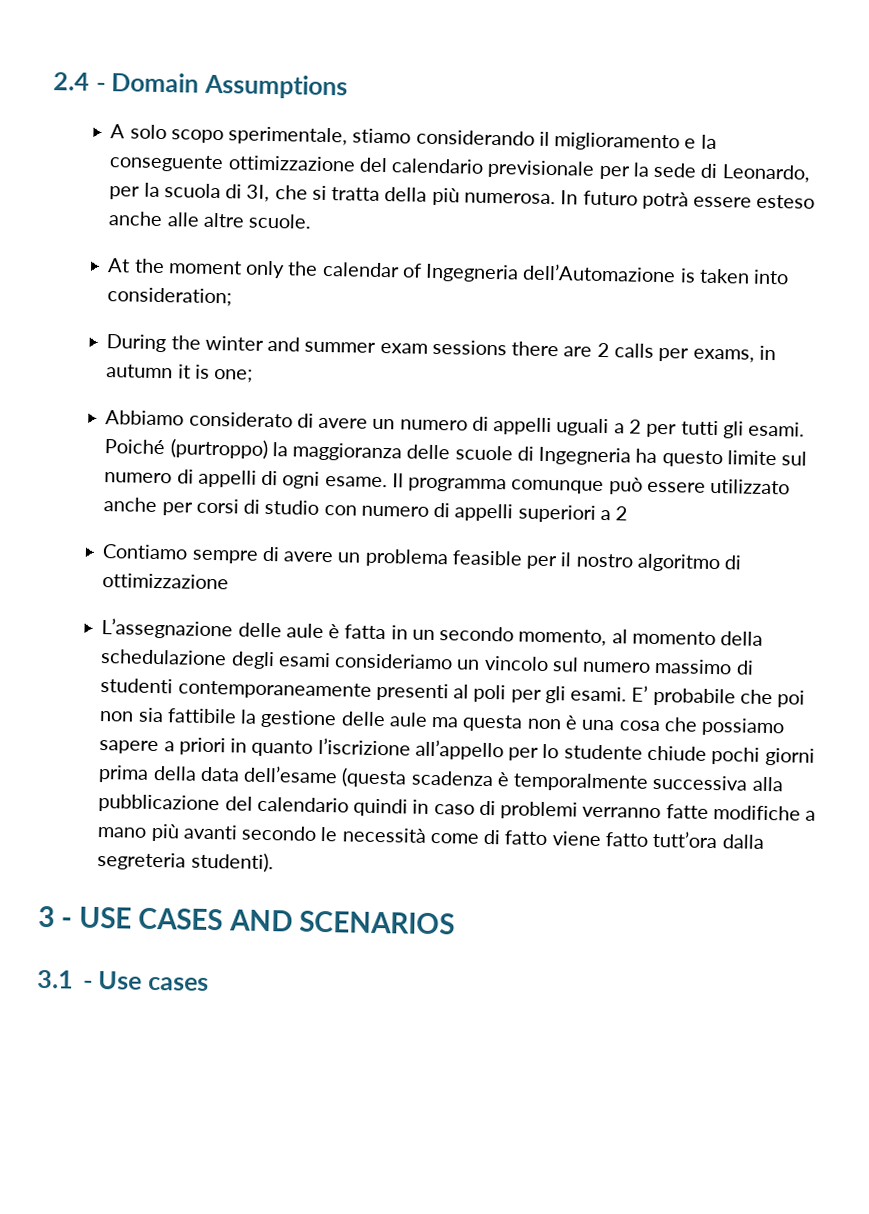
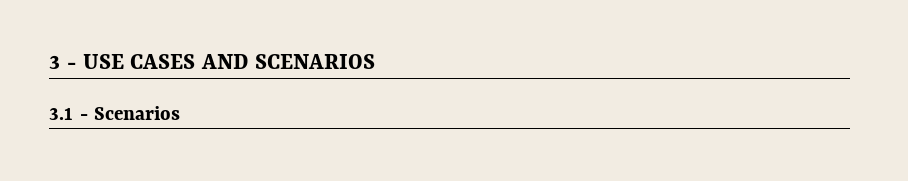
- 2.4 - Domain Assumptions
- A solo scopo sperimentale, stiamo considerando il miglioramento e la conseguente ottimizzazione del calendario previsionale per la sede di Leonardo, per la scuola di 3I, che si tratta della più numerosa. In futuro potrà essere esteso anche alle altre scuole.
- At the moment only the calendar of Ingegneria dell’Automazione is taken into consideration;
- During the winter and summer exam sessions there are 2 calls per exams, in autumn it is one;
- Abbiamo considerato di avere un numero di appelli uguali a 2 per tutti gli esami. Poiché (purtroppo) la maggioranza delle scuole di Ingegneria ha questo limite sul numero di appelli di ogni esame. Il programma comunque può essere utilizzato anche per corsi di studio con numero di appelli superiori a 2
- Contiamo sempre di avere un problema feasible per il nostro algoritmo di ottimizzazione
- L’assegnazione delle aule è fatta in un secondo momento, al momento della schedulazione degli esami consideriamo un vincolo sul numero massimo di studenti contemporaneamente presenti al poli per gli esami. E’ probabile che poi non sia fattibile la gestione delle aule ma questa non è una cosa che possiamo sapere a priori in quanto l’iscrizione all’appello per lo studente chiude pochi giorni prima della data dell’esame (questa scadenza è temporalmente successiva alla pubblicazione del calendario quindi in caso di problemi verranno fatte modifiche a mano più avanti secondo le necessità come di fatto viene fatto tutt’ora dalla segreteria studenti).
- 3.1 - Use cases
+ 3.1 - Scenarios

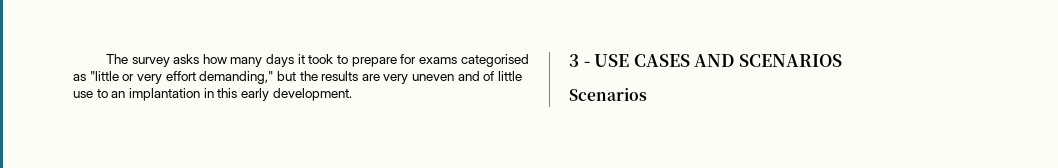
+ The survey asks how many days it took to prepare for exams categorised as "little or very effort demanding," but the results are very uneven and of little use to an implantation in this early development.
- 3.1 - Scenarios
+ Scenarios

